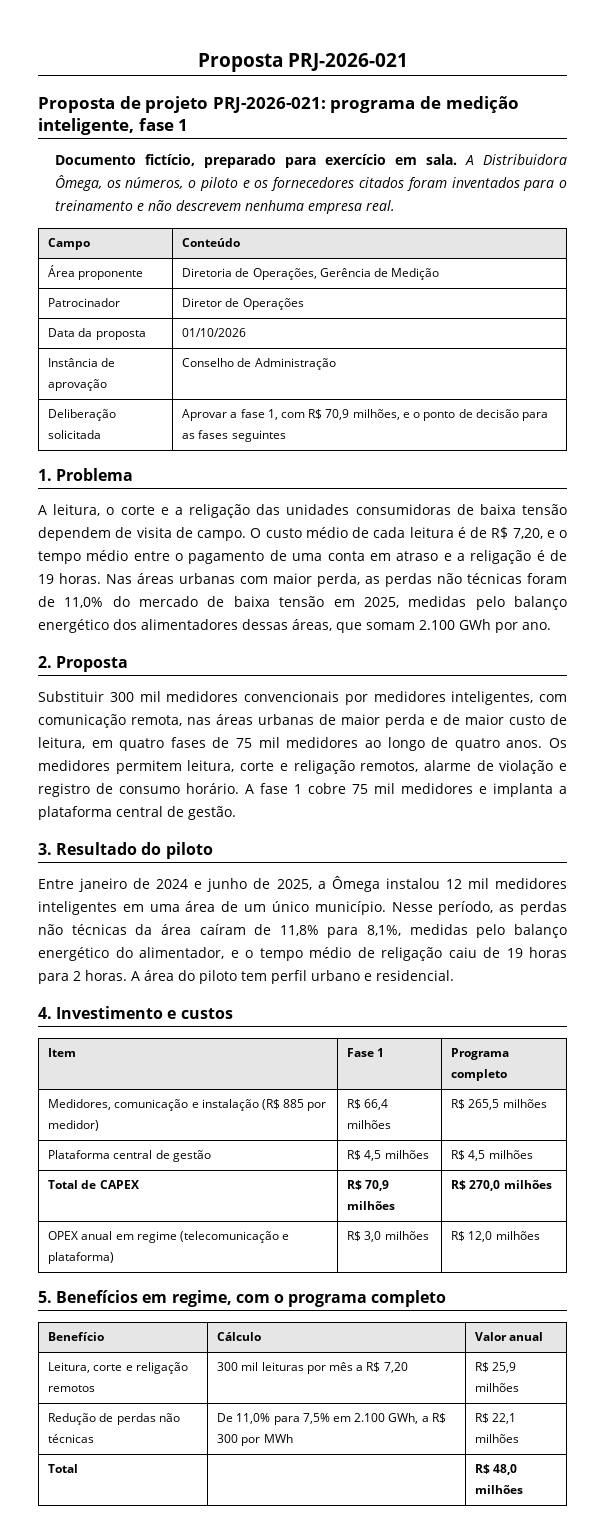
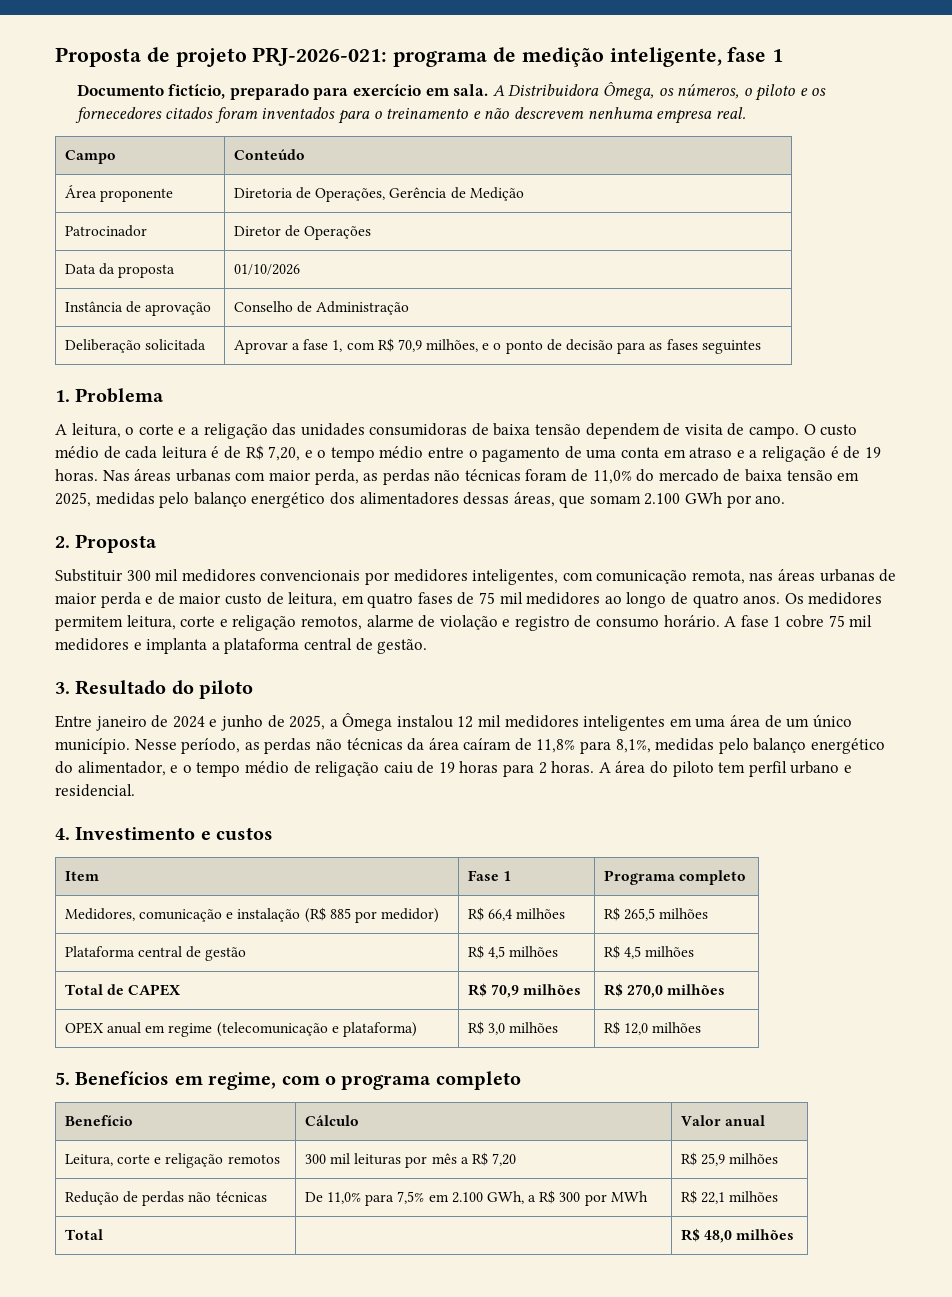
- Proposta PRJ-2026-021

